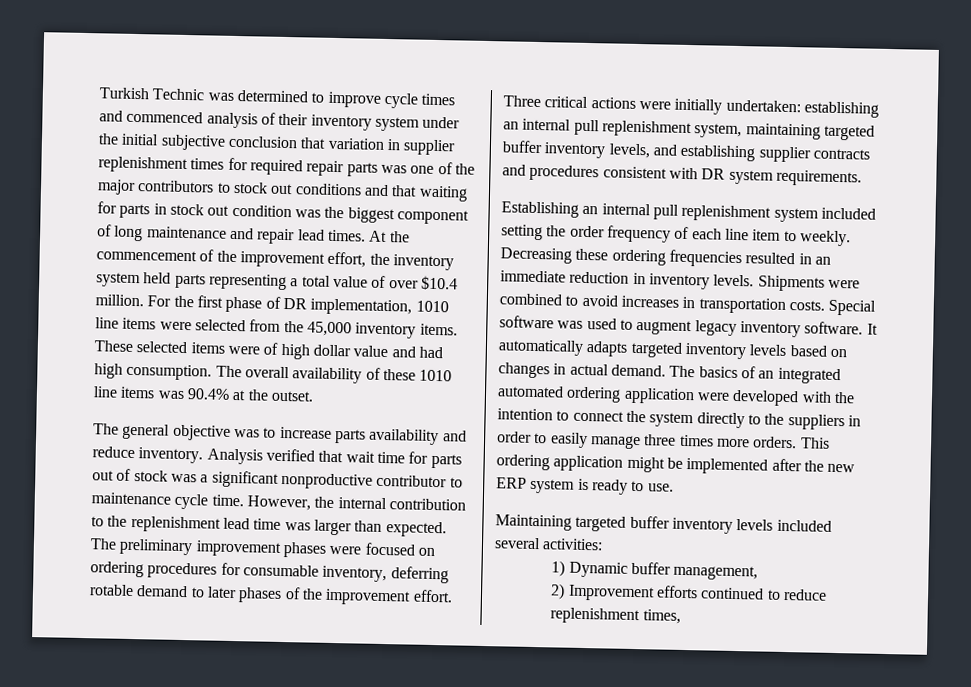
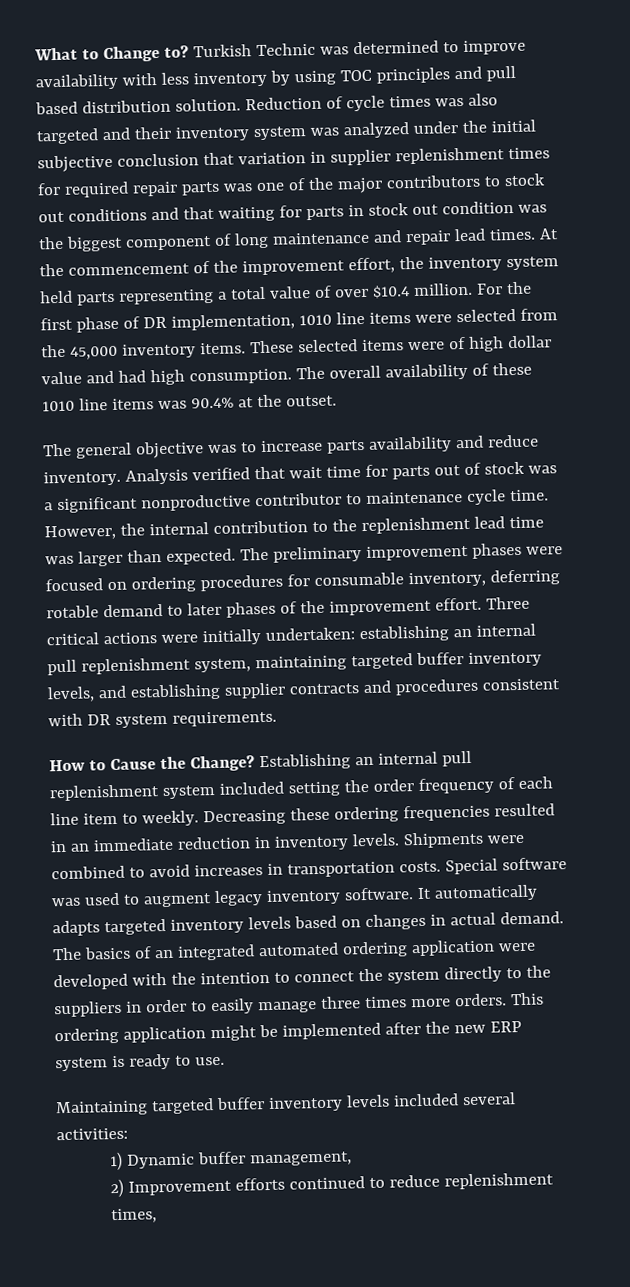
+ What to Change to?
- Turkish Technic was determined to improve cycle times and commenced analysis of their inventory system under the initial subjective conclusion that variation in supplier replenishment times for required repair parts was one of the major contributors to stock out conditions and that waiting for parts in stock out condition was the biggest component of long maintenance and repair lead times.
+ Turkish Technic was determined to improve availability with less inventory by using TOC principles and pull based distribution solution. Reduction of cycle times was also targeted and their inventory system was analyzed under the initial subjective conclusion that variation in supplier replenishment times for required repair parts was one of the major contributors to stock out conditions and that waiting for parts in stock out condition was the biggest component of long maintenance and repair lead times.
+ How to Cause the Change?

